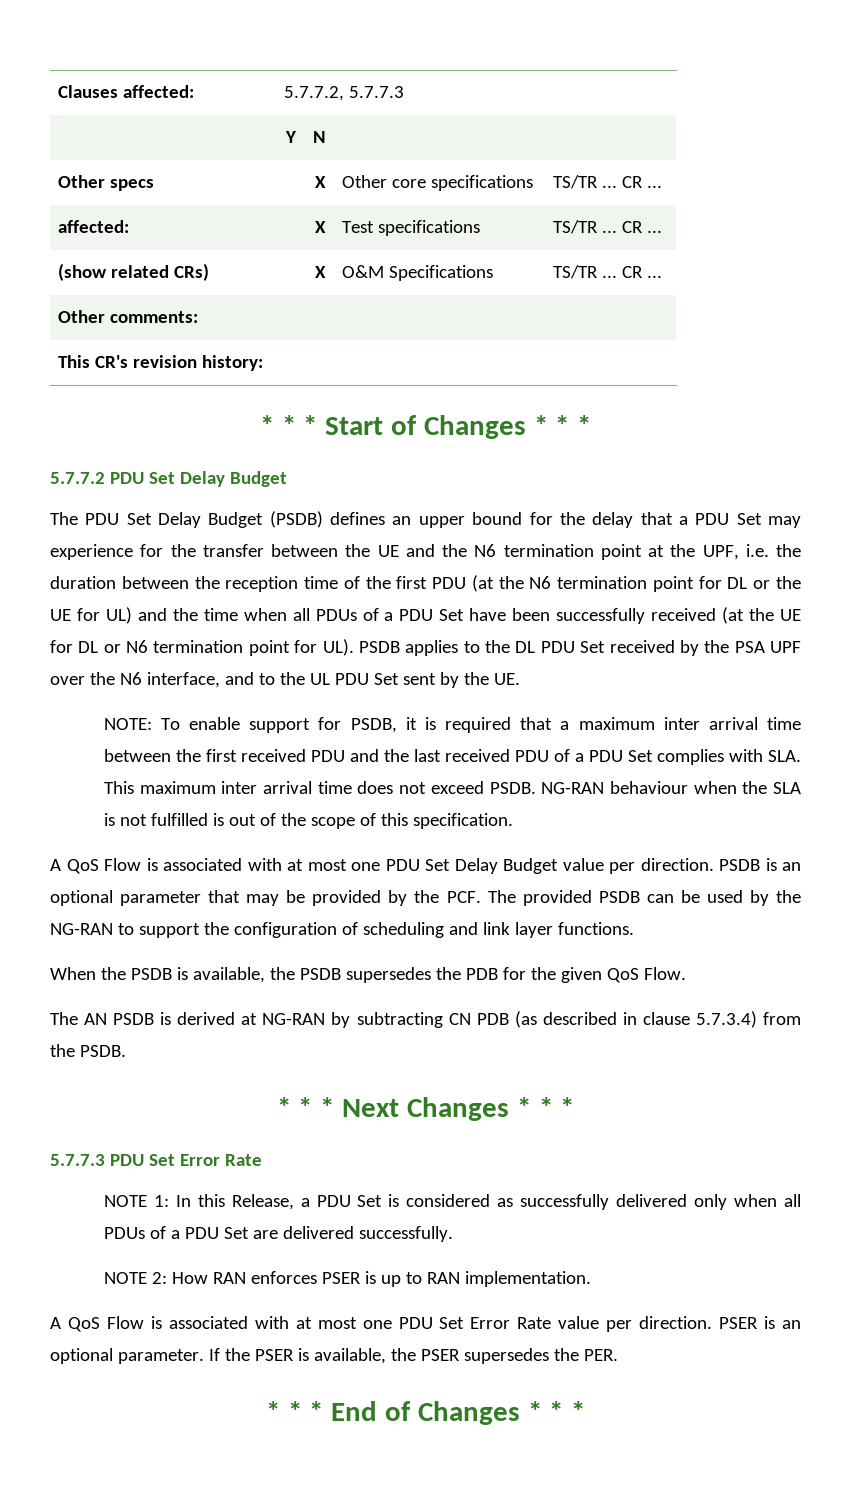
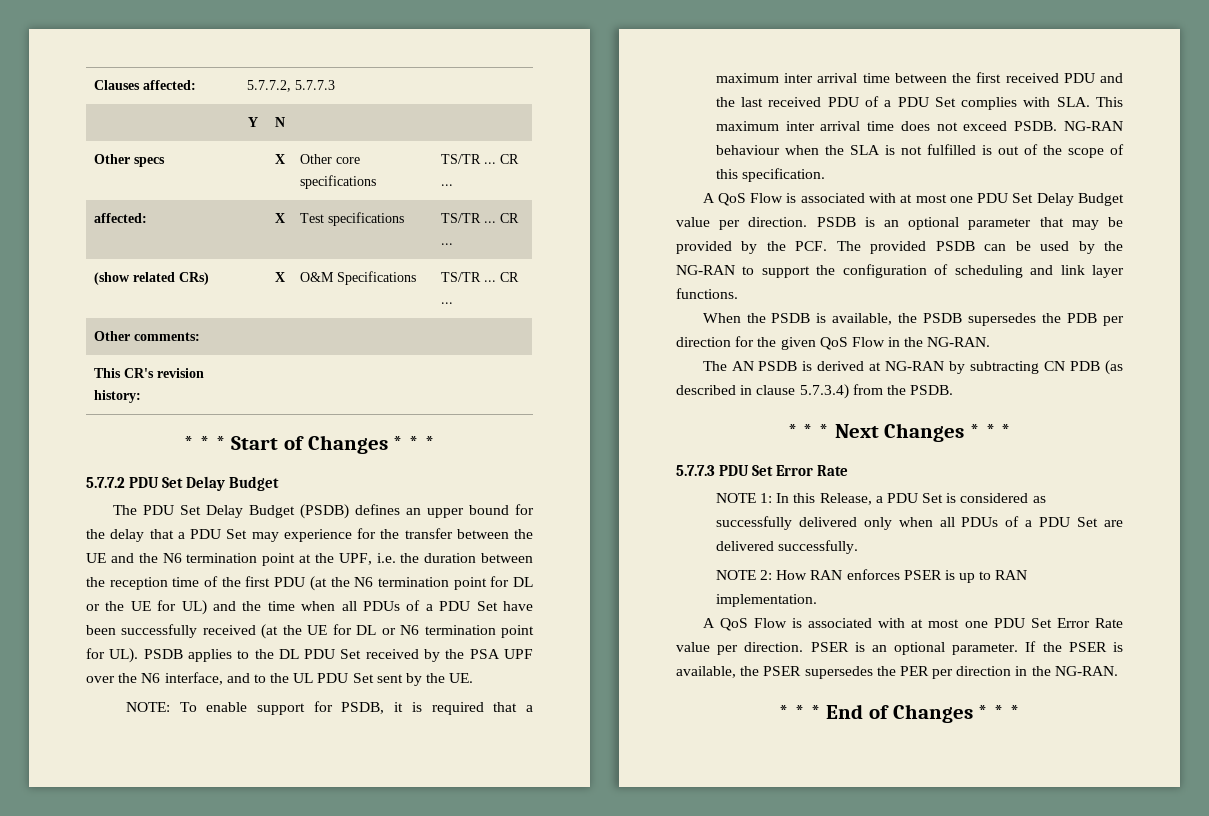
- When the PSDB is available, the PSDB supersedes the PDB for the given QoS Flow.
+ When the PSDB is available, the PSDB supersedes the PDB per direction for the given QoS Flow in the NG-RAN.
- If the PSER is available, the PSER supersedes the PER.
+ If the PSER is available, the PSER supersedes the PER per direction in the NG-RAN.

